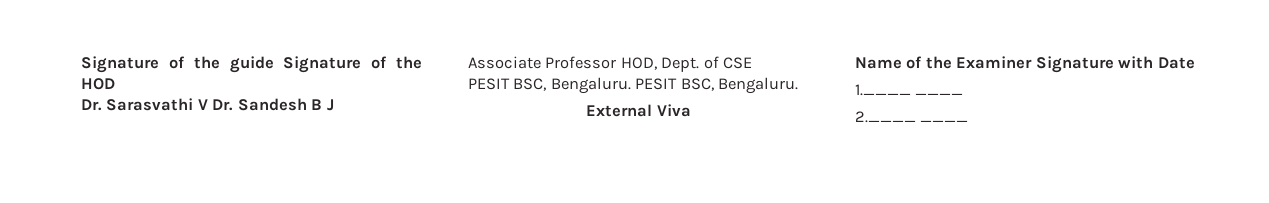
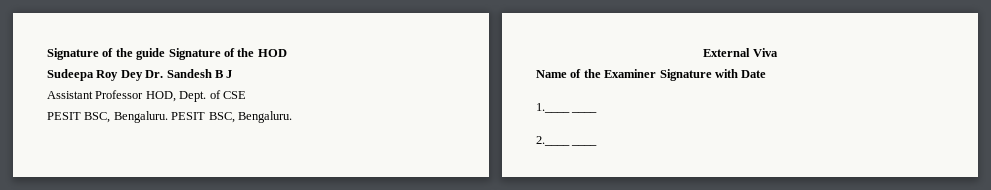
- Dr. Sarasvathi V Dr. Sandesh B J
+ Sudeepa Roy Dey Dr. Sandesh B J
- Associate Professor HOD, Dept. of CSE
+ Assistant Professor HOD, Dept. of CSE

